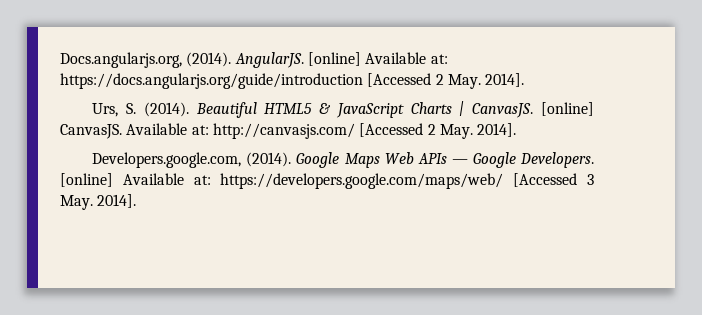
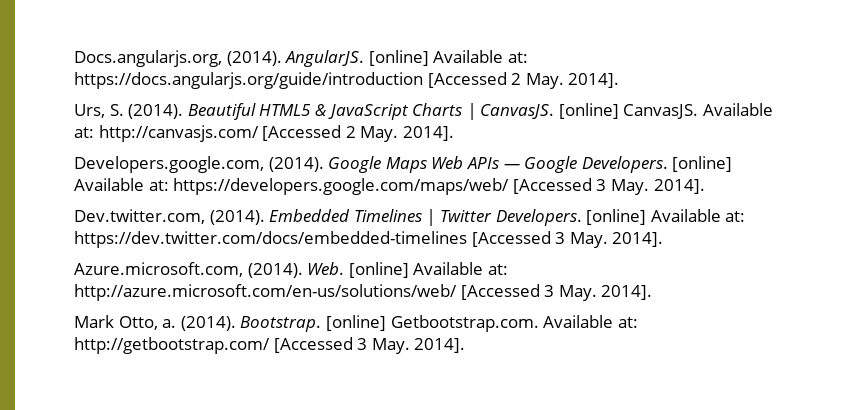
+ Dev.twitter.com, (2014). Embedded Timelines | Twitter Developers. [online] Available at: https://dev.twitter.com/docs/embedded-timelines [Accessed 3 May. 2014].
+ Azure.microsoft.com, (2014). Web. [online] Available at: http://azure.microsoft.com/en-us/solutions/web/ [Accessed 3 May. 2014].
+ Mark Otto, a. (2014). Bootstrap. [online] Getbootstrap.com. Available at: http://getbootstrap.com/ [Accessed 3 May. 2014].

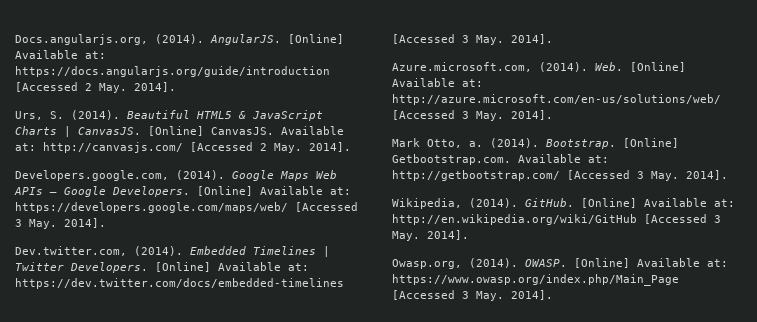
- [online] Available at: https://docs.angularjs.org/guide/introduction [Accessed 2 May. 2014].
+ [Online] Available at: https://docs.angularjs.org/guide/introduction [Accessed 2 May. 2014].
- [online] CanvasJS.
+ [Online] CanvasJS.
- [online] Available at: https://developers.google.com/maps/web/ [Accessed 3 May. 2014].
+ [Online] Available at: https://developers.google.com/maps/web/ [Accessed 3 May. 2014].
- [online] Available at: https://dev.twitter.com/docs/embedded-timelines [Accessed 3 May. 2014].
+ [Online] Available at: https://dev.twitter.com/docs/embedded-timelines [Accessed 3 May. 2014].
- Web. [online] Available at: http://azure.microsoft.com/en-us/solutions/web/ [Accessed 3 May. 2014].
+ Web. [Online] Available at: http://azure.microsoft.com/en-us/solutions/web/ [Accessed 3 May. 2014].
- [online] Getbootstrap.com. Available at: http://getbootstrap.com/ [Accessed 3 May. 2014].
+ [Online] Getbootstrap.com. Available at: http://getbootstrap.com/ [Accessed 3 May. 2014].
+ Wikipedia, (2014). GitHub. [Online] Available at: http://en.wikipedia.org/wiki/GitHub [Accessed 3 May. 2014].
+ Owasp.org, (2014). OWASP. [Online] Available at: https://www.owasp.org/index.php/Main_Page [Accessed 3 May. 2014].

